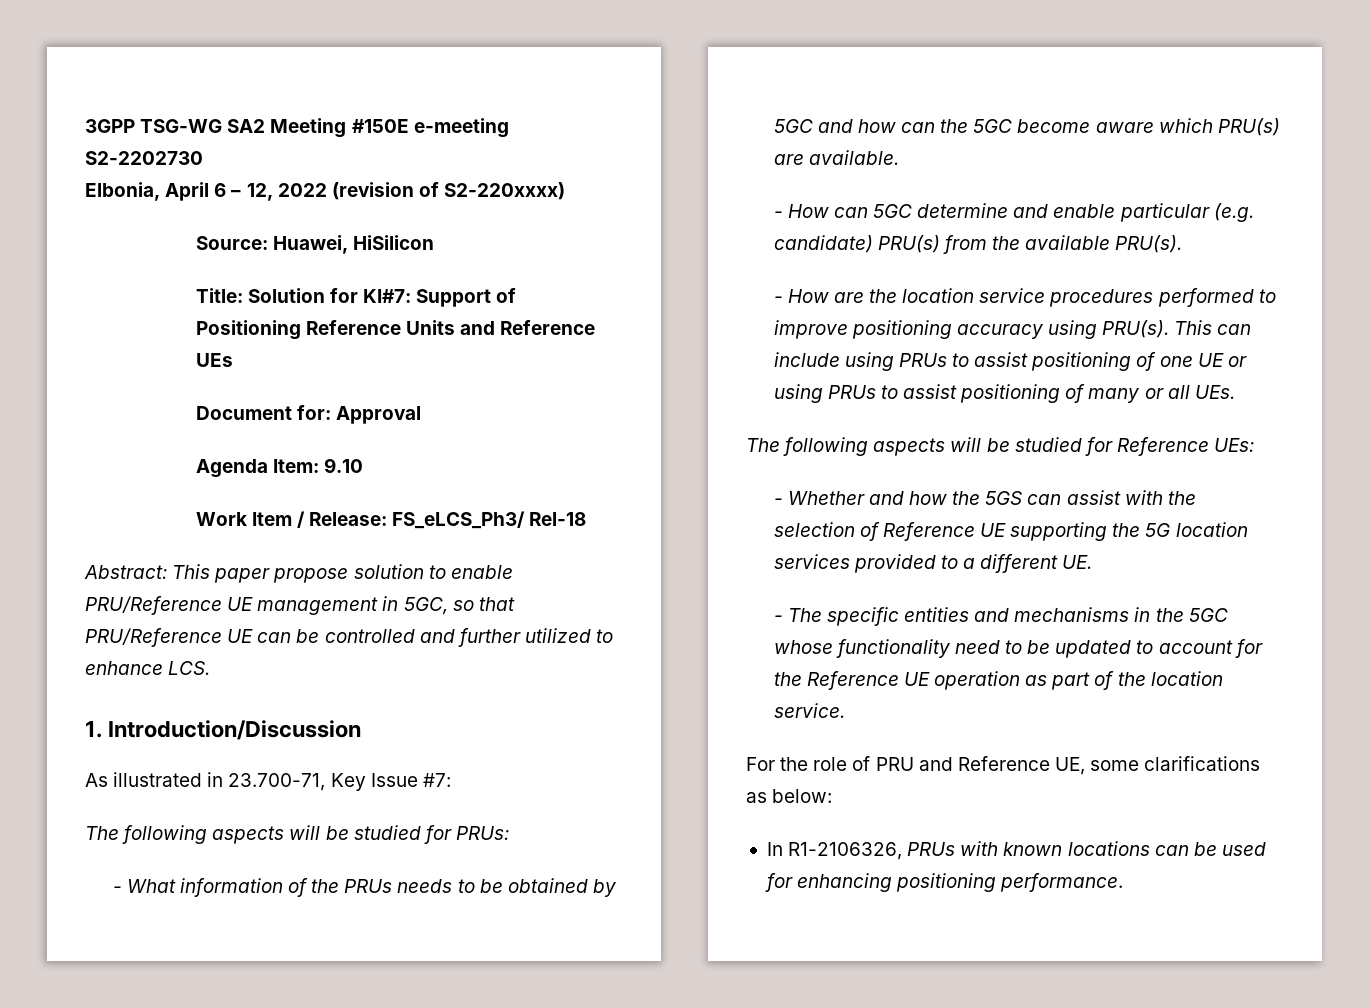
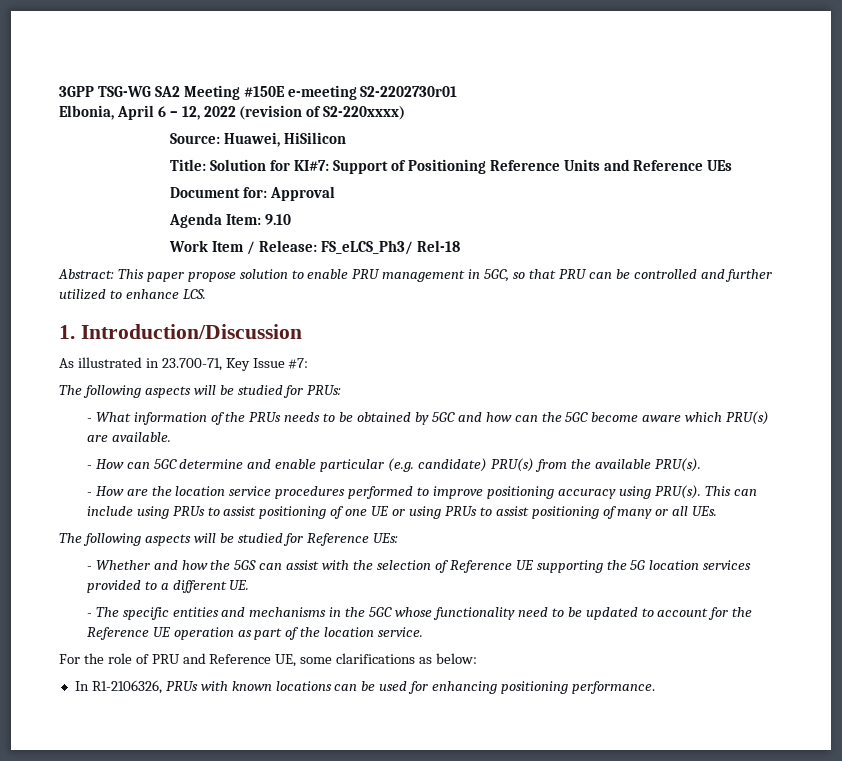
- 3GPP TSG-WG SA2 Meeting #150E e-meeting S2-2202730
+ 3GPP TSG-WG SA2 Meeting #150E e-meeting S2-2202730r01
- Abstract: This paper propose solution to enable PRU/Reference UE management in 5GC, so that PRU/Reference UE can be controlled and further utilized to enhance LCS.
+ Abstract: This paper propose solution to enable PRU management in 5GC, so that PRU can be controlled and further utilized to enhance LCS.

